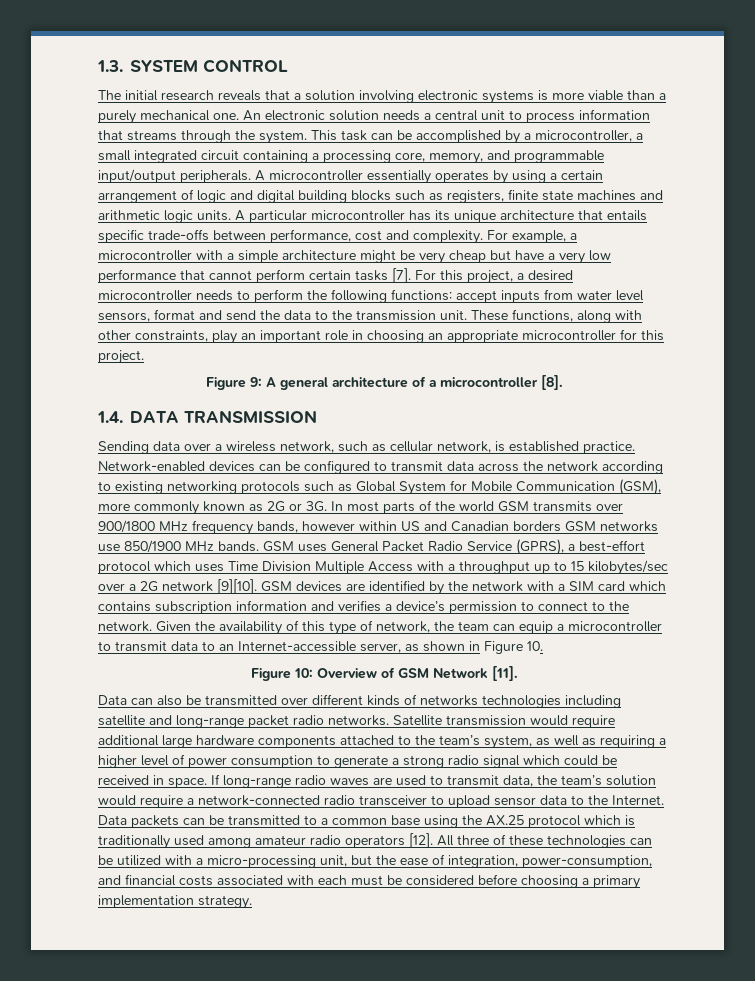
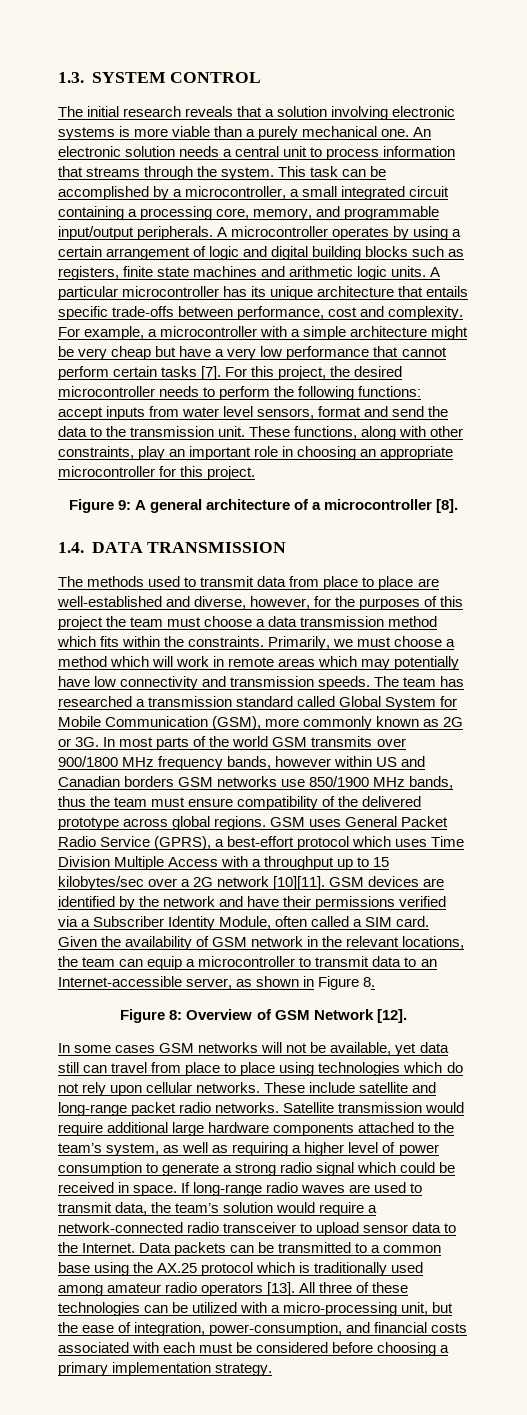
- A microcontroller essentially operates by using a certain arrangement of logic and digital building blocks such as registers, finite state machines and arithmetic logic units.
+ A microcontroller operates by using a certain arrangement of logic and digital building blocks such as registers, finite state machines and arithmetic logic units.
- For this project, a desired microcontroller needs to perform the following functions: accept inputs from water level sensors, format and send the data to the transmission unit.
+ For this project, the desired microcontroller needs to perform the following functions: accept inputs from water level sensors, format and send the data to the transmission unit.
- Sending data over a wireless network, such as cellular network, is established practice. Network-enabled devices can be configured to transmit data across the network according to existing networking protocols such as Global System for Mobile Communication (GSM), more commonly known as 2G or 3G.
+ The methods used to transmit data from place to place are well-established and diverse, however, for the purposes of this project the team must choose a data transmission method which fits within the constraints. Primarily, we must choose a method which will work in remote areas which may potentially have low connectivity and transmission speeds. The team has researched a transmission standard called Global System for Mobile Communication (GSM), more commonly known as 2G or 3G.
- In most parts of the world GSM transmits over 900/1800 MHz frequency bands, however within US and Canadian borders GSM networks use 850/1900 MHz bands.
+ In most parts of the world GSM transmits over 900/1800 MHz frequency bands, however within US and Canadian borders GSM networks use 850/1900 MHz bands, thus the team must ensure compatibility of the delivered prototype across global regions.
- GSM uses General Packet Radio Service (GPRS), a best-effort protocol which uses Time Division Multiple Access with a throughput up to 15 kilobytes/sec over a 2G network [9][10].
+ GSM uses General Packet Radio Service (GPRS), a best-effort protocol which uses Time Division Multiple Access with a throughput up to 15 kilobytes/sec over a 2G network [10][11].
- GSM devices are identified by the network with a SIM card which contains subscription information and verifies a device’s permission to connect to the network. Given the availability of this type of network, the team can equip a microcontroller to transmit data to an Internet-accessible server, as shown in Figure 10.
- Figure 10: Overview of GSM Network [11].
- Data can also be transmitted over different kinds of networks technologies including satellite and long-range packet radio networks.
+ GSM devices are identified by the network and have their permissions verified via a Subscriber Identity Module, often called a SIM card. Given the availability of GSM network in the relevant locations, the team can equip a microcontroller to transmit data to an Internet-accessible server, as shown in Figure 8.
+ Figure 8: Overview of GSM Network [12].
+ In some cases GSM networks will not be available, yet data still can travel from place to place using technologies which do not rely upon cellular networks. These include satellite and long-range packet radio networks.
- Data packets can be transmitted to a common base using the AX.25 protocol which is traditionally used among amateur radio operators [12].
+ Data packets can be transmitted to a common base using the AX.25 protocol which is traditionally used among amateur radio operators [13].

